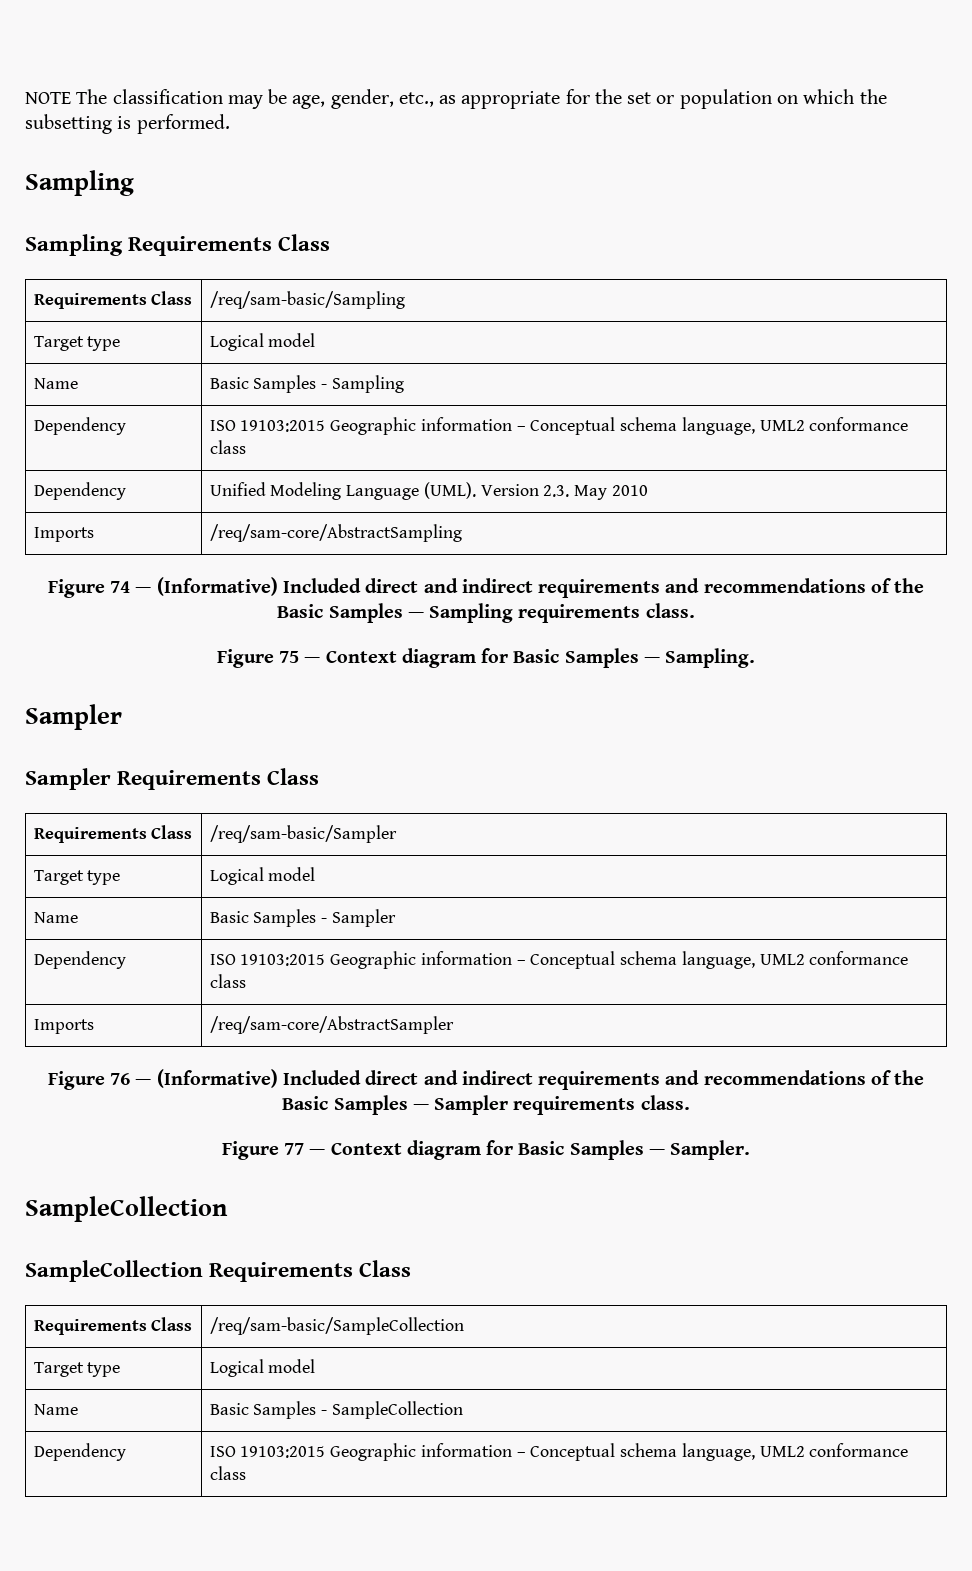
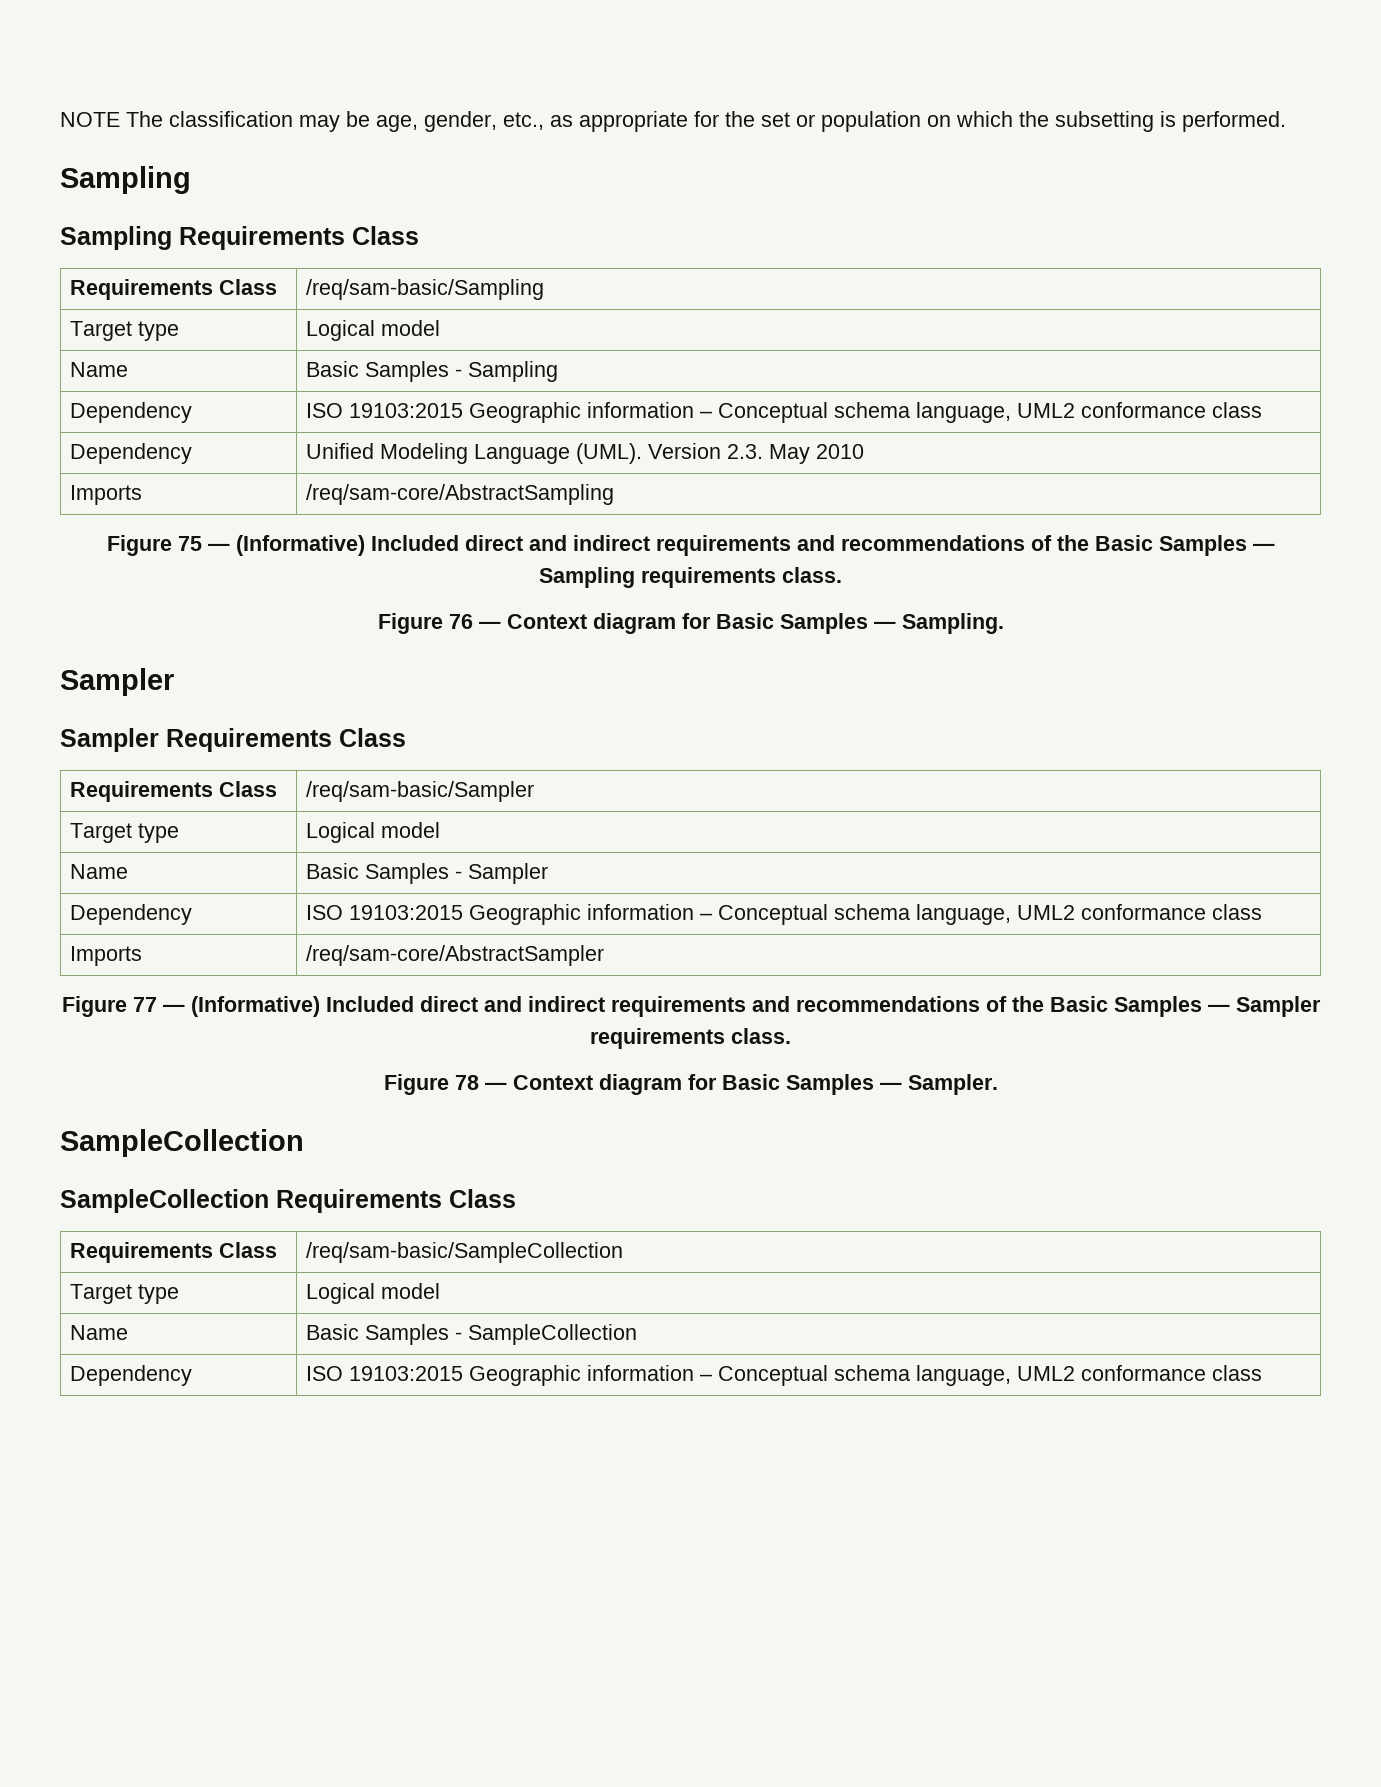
- Figure 74 — (Informative) Included direct and indirect requirements and recommendations of the Basic Samples — Sampling requirements class.
+ Figure 75 — (Informative) Included direct and indirect requirements and recommendations of the Basic Samples — Sampling requirements class.
- Figure 75 — Context diagram for Basic Samples — Sampling.
+ Figure 76 — Context diagram for Basic Samples — Sampling.
- Figure 76 — (Informative) Included direct and indirect requirements and recommendations of the Basic Samples — Sampler requirements class.
+ Figure 77 — (Informative) Included direct and indirect requirements and recommendations of the Basic Samples — Sampler requirements class.
- Figure 77 — Context diagram for Basic Samples — Sampler.
+ Figure 78 — Context diagram for Basic Samples — Sampler.

